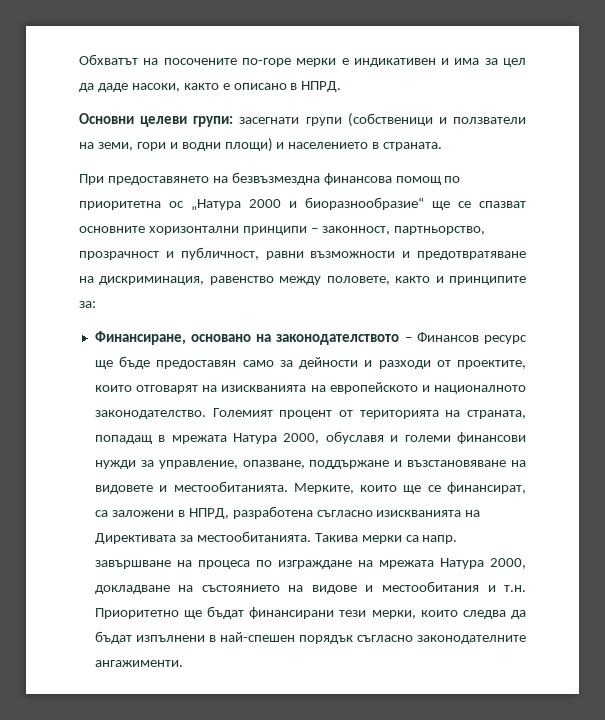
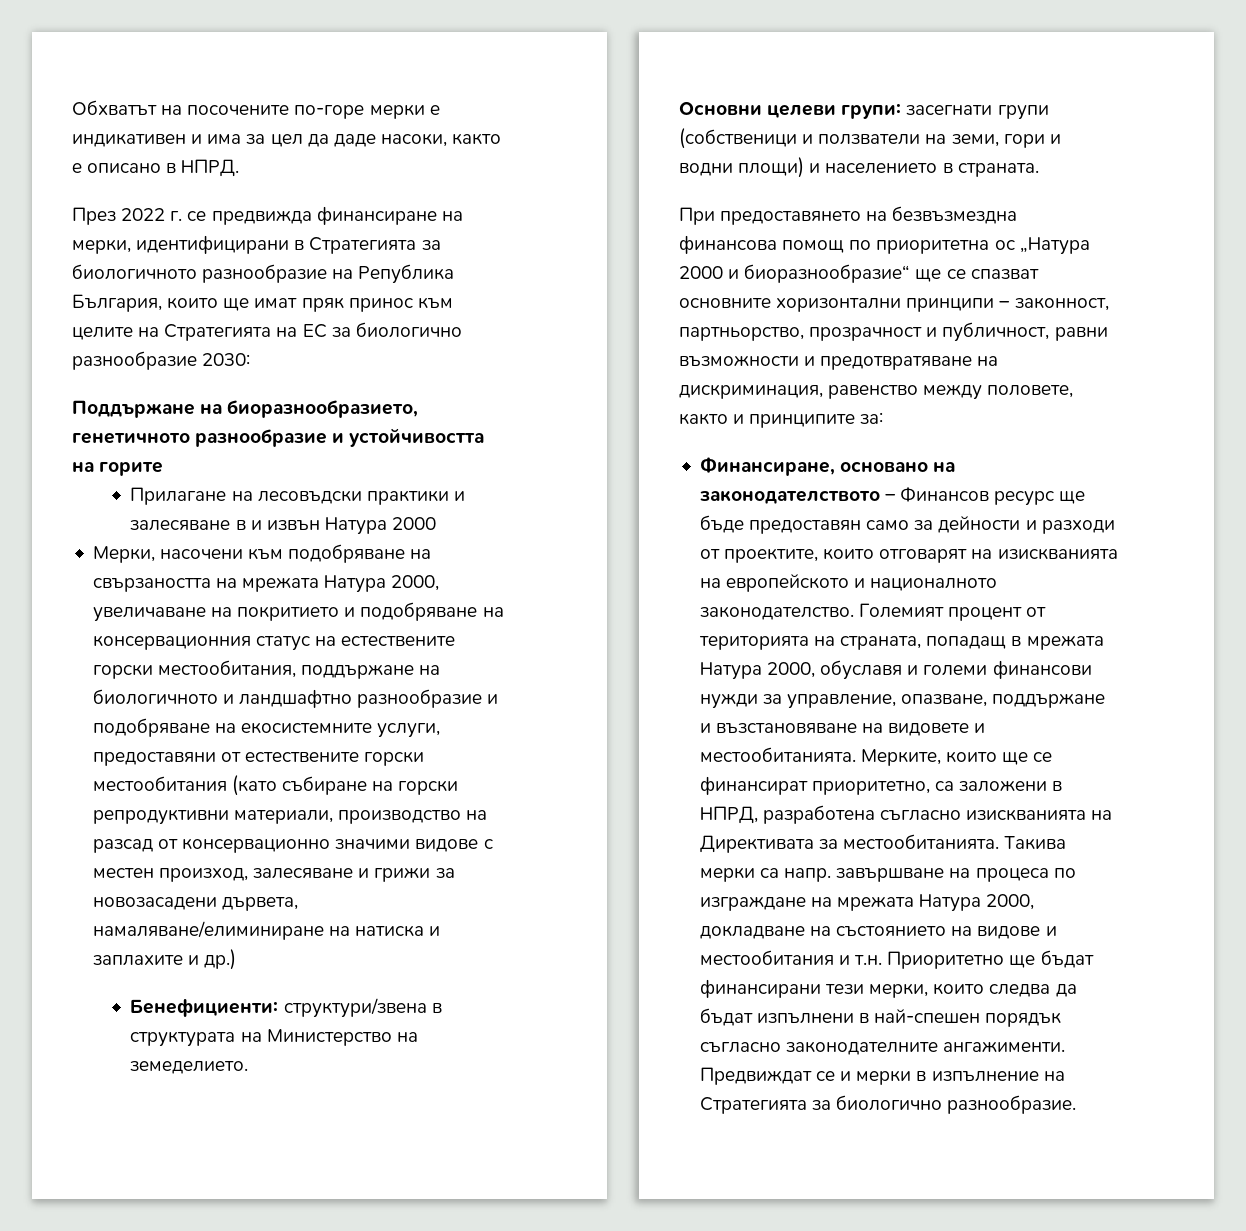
+ През 2022 г. се предвижда финансиране на мерки, идентифицирани в Стратегията за биологичното разнообразие на Република България, които ще имат пряк принос към целите на Стратегията на ЕС за биологично разнообразие 2030:
+ Поддържане на биоразнообразието, генетичното разнообразие и устойчивостта на горите
+ Прилагане на лесовъдски практики и залесяване в и извън Натура 2000
+ Мерки, насочени към подобряване на свързаността на мрежата Натура 2000, увеличаване на покритието и подобряване на консервационния статус на естествените горски местообитания, поддържане на биологичното и ландшафтно разнообразие и подобряване на екосистемните услуги, предоставяни от естествените горски местообитания (като събиране на горски репродуктивни материали, производство на разсад от консервационно значими видове с местен произход, залесяване и грижи за новозасадени дървета, намаляване/елиминиране на натиска и заплахите и др.)
+ Бенефициенти: структури/звена в структурата на Министерство на земеделието.
- Мерките, които ще се финансират, са заложени в НПРД, разработена съгласно изискванията на Директивата за местообитанията.
+ Мерките, които ще се финансират приоритетно, са заложени в НПРД, разработена съгласно изискванията на Директивата за местообитанията.
+ Предвиждат се и мерки в изпълнение на Стратегията за биологично разнообразие.

